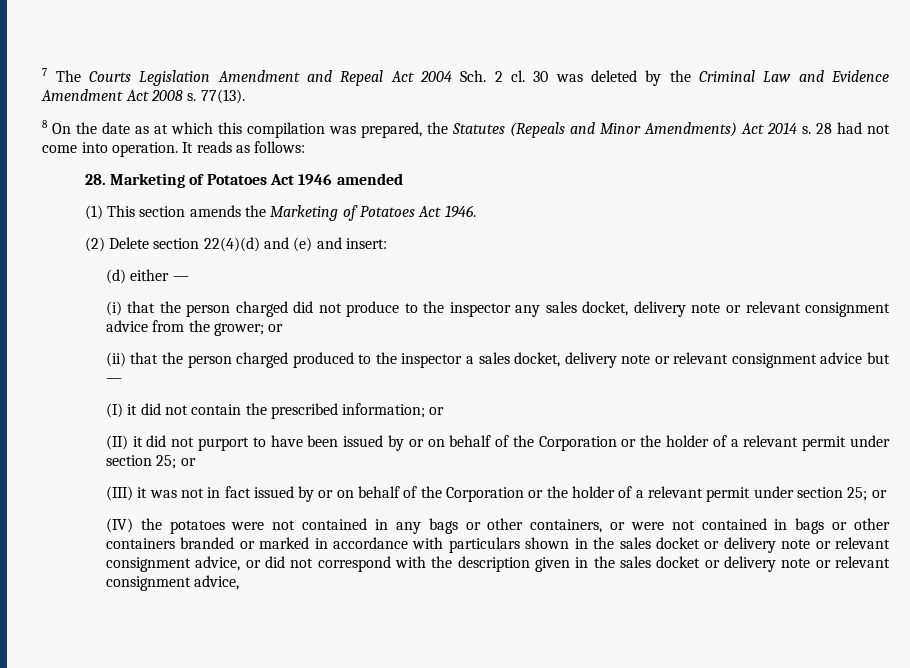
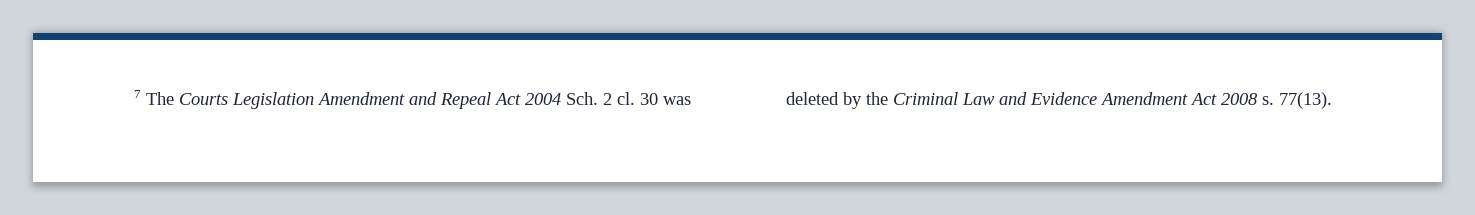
- 8 On the date as at which this compilation was prepared, the Statutes (Repeals and Minor Amendments) Act 2014 s. 28 had not come into operation. It reads as follows:
- 28. Marketing of Potatoes Act 1946 amended
- (1) This section amends the Marketing of Potatoes Act 1946.
- (2) Delete section 22(4)(d) and (e) and insert:
- (d) either —
- (i) that the person charged did not produce to the inspector any sales docket, delivery note or relevant consignment advice from the grower; or
- (ii) that the person charged produced to the inspector a sales docket, delivery note or relevant consignment advice but —
- (I) it did not contain the prescribed information; or
- (II) it did not purport to have been issued by or on behalf of the Corporation or the holder of a relevant permit under section 25; or
- (III) it was not in fact issued by or on behalf of the Corporation or the holder of a relevant permit under section 25; or
- (IV) the potatoes were not contained in any bags or other containers, or were not contained in bags or other containers branded or marked in accordance with particulars shown in the sales docket or delivery note or relevant consignment advice, or did not correspond with the description given in the sales docket or delivery note or relevant consignment advice,

